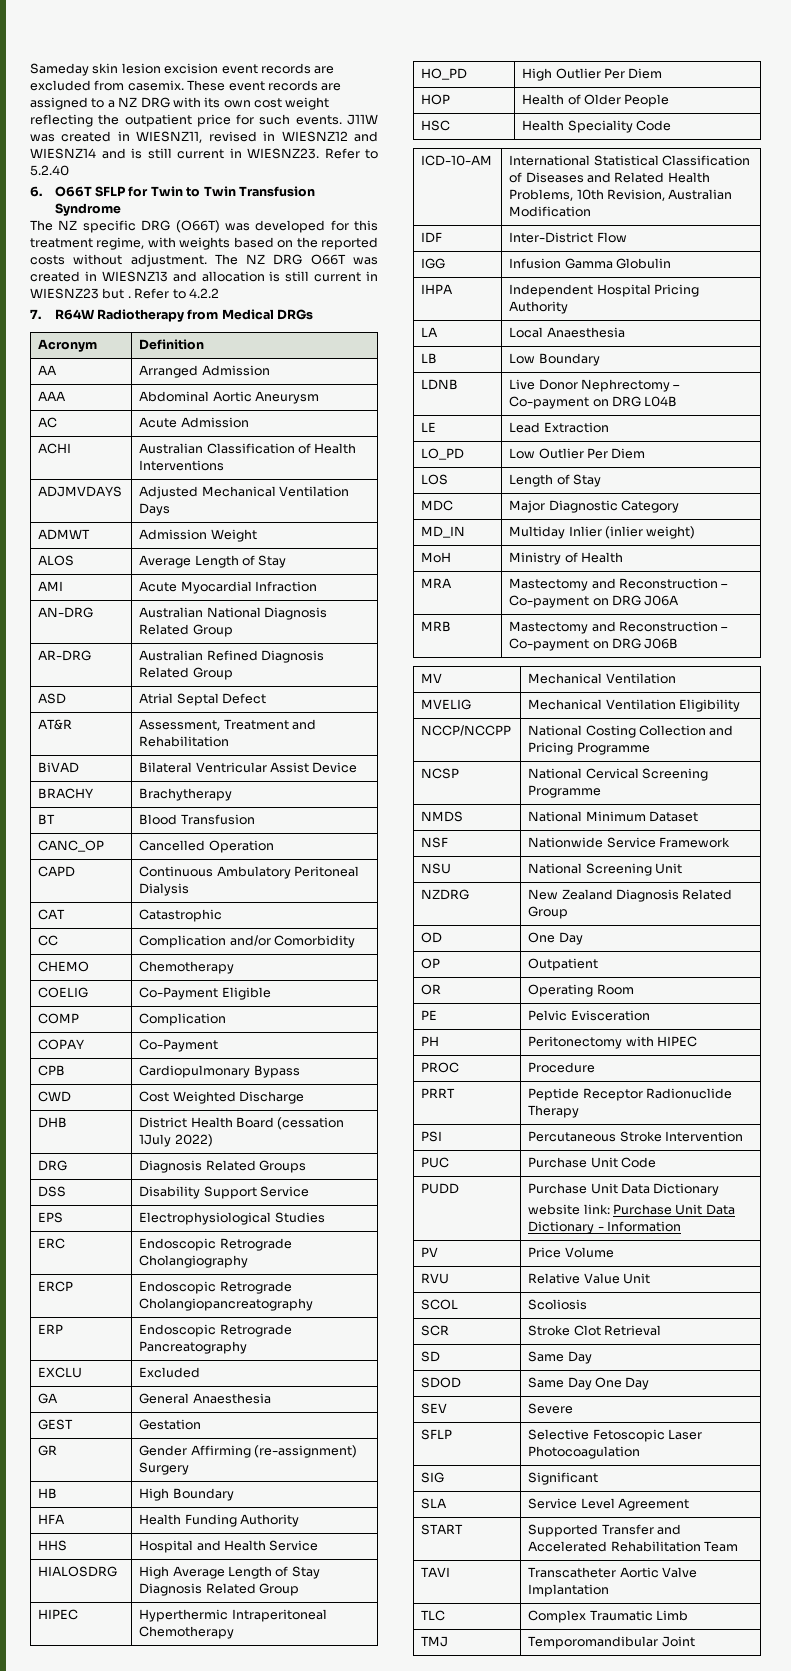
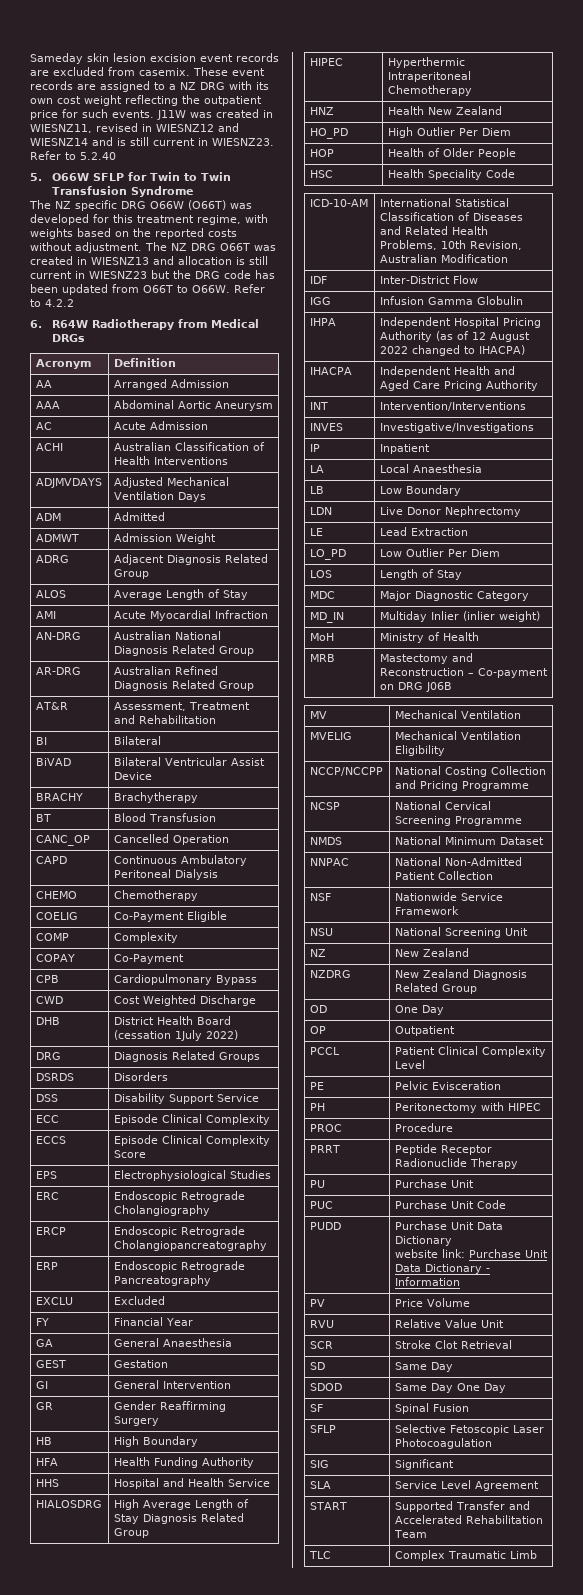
- 6. O66T SFLP for Twin to Twin Transfusion Syndrome
+ 5. O66W SFLP for Twin to Twin Transfusion Syndrome
- The NZ specific DRG (O66T) was developed for this treatment regime, with weights based on the reported costs without adjustment.
+ The NZ specific DRG O66W (O66T) was developed for this treatment regime, with weights based on the reported costs without adjustment.
- The NZ DRG O66T was created in WIESNZ13 and allocation is still current in WIESNZ23 but .
+ The NZ DRG O66T was created in WIESNZ13 and allocation is still current in WIESNZ23 but the DRG code has been updated from O66T to O66W.
- 7. R64W Radiotherapy from Medical DRGs
+ 6. R64W Radiotherapy from Medical DRGs
+ ADM | Admitted
+ ADRG | Adjacent Diagnosis Related Group
- ASD | Atrial Septal Defect
+ BI | Bilateral
- CAT | Catastrophic
- CC | Complication and/or Comorbidity
- COMP | Complication
+ COMP | Complexity
+ DSRDS | Disorders
+ ECC | Episode Clinical Complexity
+ ECCS | Episode Clinical Complexity Score
+ FY | Financial Year
+ GI | General Intervention
- GR | Gender Affirming (re-assignment) Surgery
+ GR | Gender Reaffirming Surgery
+ HNZ | Health New Zealand
- IHPA | Independent Hospital Pricing Authority
+ IHPA | Independent Hospital Pricing Authority (as of 12 August 2022 changed to IHACPA)
+ IHACPA | Independent Health and Aged Care Pricing Authority
+ INT | Intervention/Interventions
+ INVES | Investigative/Investigations
+ IP | Inpatient
- LDNB | Live Donor Nephrectomy – Co-payment on DRG L04B
+ LDN | Live Donor Nephrectomy
- MRA | Mastectomy and Reconstruction – Co-payment on DRG J06A
+ NNPAC | National Non-Admitted Patient Collection
+ NZ | New Zealand
- OR | Operating Room
+ PCCL | Patient Clinical Complexity Level
- PSI | Percutaneous Stroke Intervention
+ PU | Purchase Unit
- SCOL | Scoliosis
- SEV | Severe
+ SF | Spinal Fusion
- TAVI | Transcatheter Aortic Valve Implantation
- TMJ | Temporomandibular Joint

